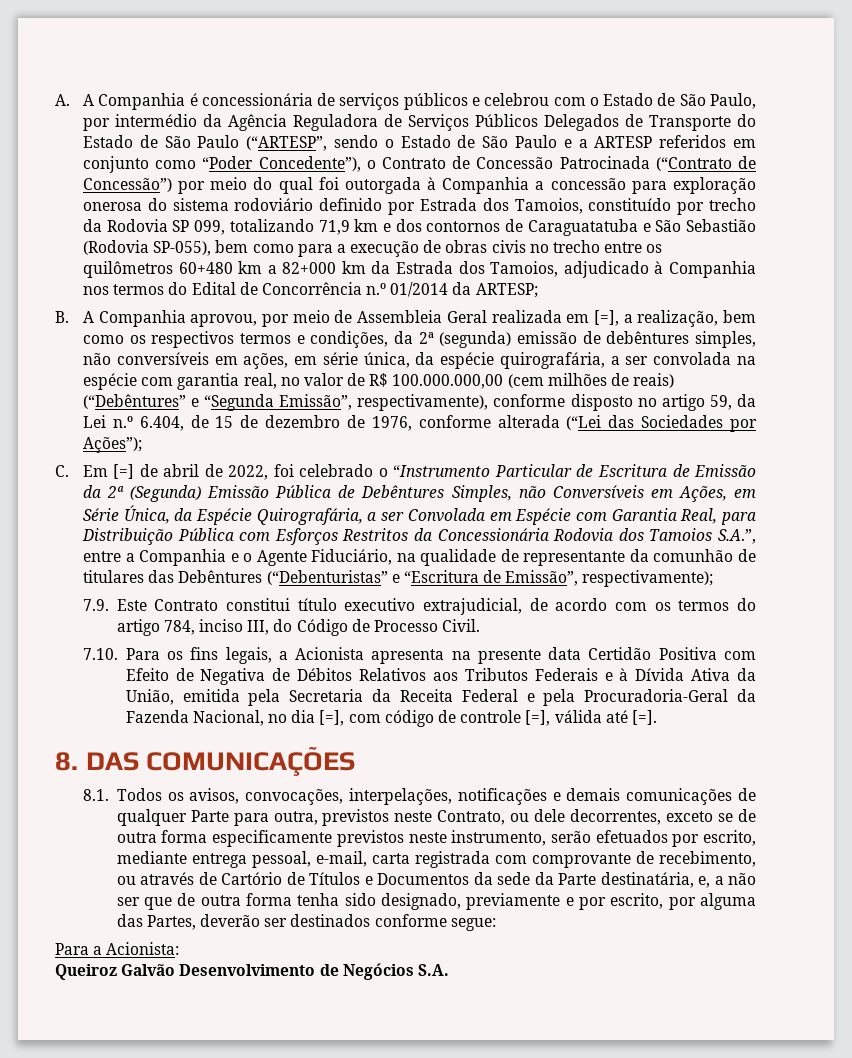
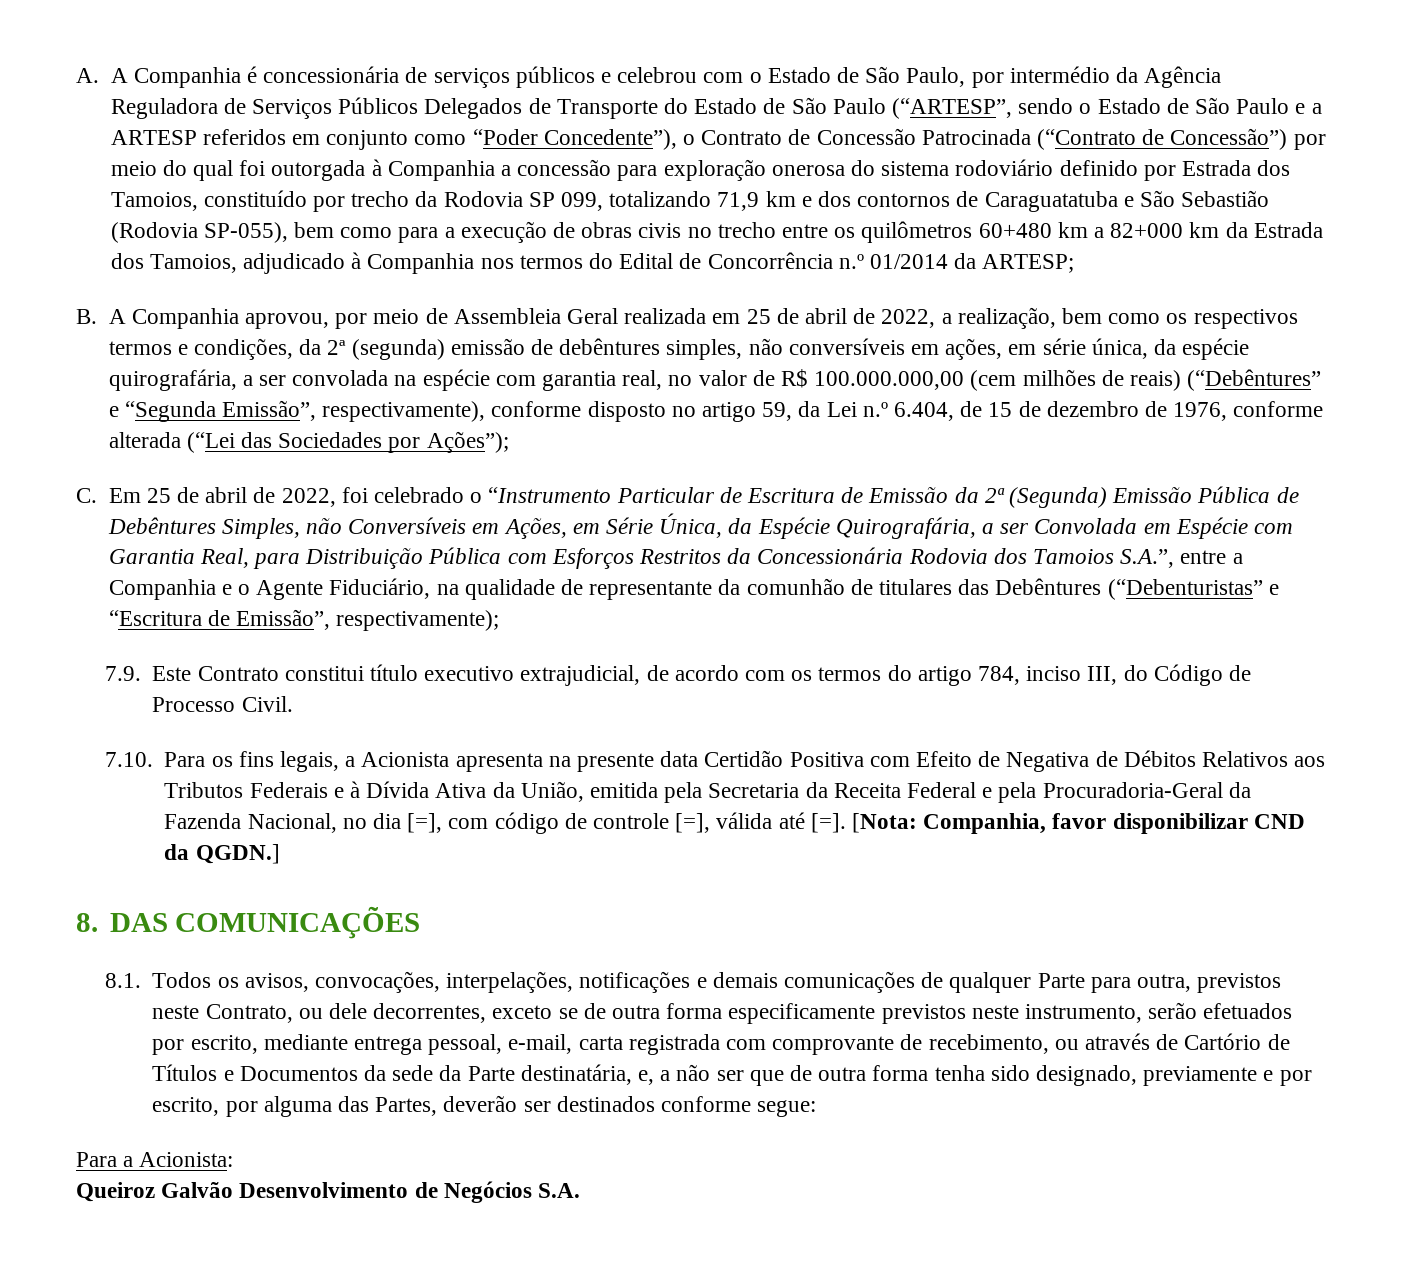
- B. A Companhia aprovou, por meio de Assembleia Geral realizada em [=], a realização, bem como os respectivos termos e condições, da 2ª (segunda) emissão de debêntures simples, não conversíveis em ações, em série única, da espécie quirografária, a ser convolada na espécie com garantia real, no valor de R$ 100.000.000,00 (cem milhões de reais) (“Debêntures” e “Segunda Emissão”, respectivamente), conforme disposto no artigo 59, da Lei n.º 6.404, de 15 de dezembro de 1976, conforme alterada (“Lei das Sociedades por Ações”);
+ B. A Companhia aprovou, por meio de Assembleia Geral realizada em 25 de abril de 2022, a realização, bem como os respectivos termos e condições, da 2ª (segunda) emissão de debêntures simples, não conversíveis em ações, em série única, da espécie quirografária, a ser convolada na espécie com garantia real, no valor de R$ 100.000.000,00 (cem milhões de reais) (“Debêntures” e “Segunda Emissão”, respectivamente), conforme disposto no artigo 59, da Lei n.º 6.404, de 15 de dezembro de 1976, conforme alterada (“Lei das Sociedades por Ações”);
- C. Em [=] de abril de 2022, foi celebrado o “Instrumento Particular de Escritura de Emissão da 2ª (Segunda) Emissão Pública de Debêntures Simples, não Conversíveis em Ações, em Série Única, da Espécie Quirografária, a ser Convolada em Espécie com Garantia Real, para Distribuição Pública com Esforços Restritos da Concessionária Rodovia dos Tamoios S.A.”, entre a Companhia e o Agente Fiduciário, na qualidade de representante da comunhão de titulares das Debêntures (“Debenturistas” e “Escritura de Emissão”, respectivamente);
+ C. Em 25 de abril de 2022, foi celebrado o “Instrumento Particular de Escritura de Emissão da 2ª (Segunda) Emissão Pública de Debêntures Simples, não Conversíveis em Ações, em Série Única, da Espécie Quirografária, a ser Convolada em Espécie com Garantia Real, para Distribuição Pública com Esforços Restritos da Concessionária Rodovia dos Tamoios S.A.”, entre a Companhia e o Agente Fiduciário, na qualidade de representante da comunhão de titulares das Debêntures (“Debenturistas” e “Escritura de Emissão”, respectivamente);
+ [Nota: Companhia, favor disponibilizar CND da QGDN.]

